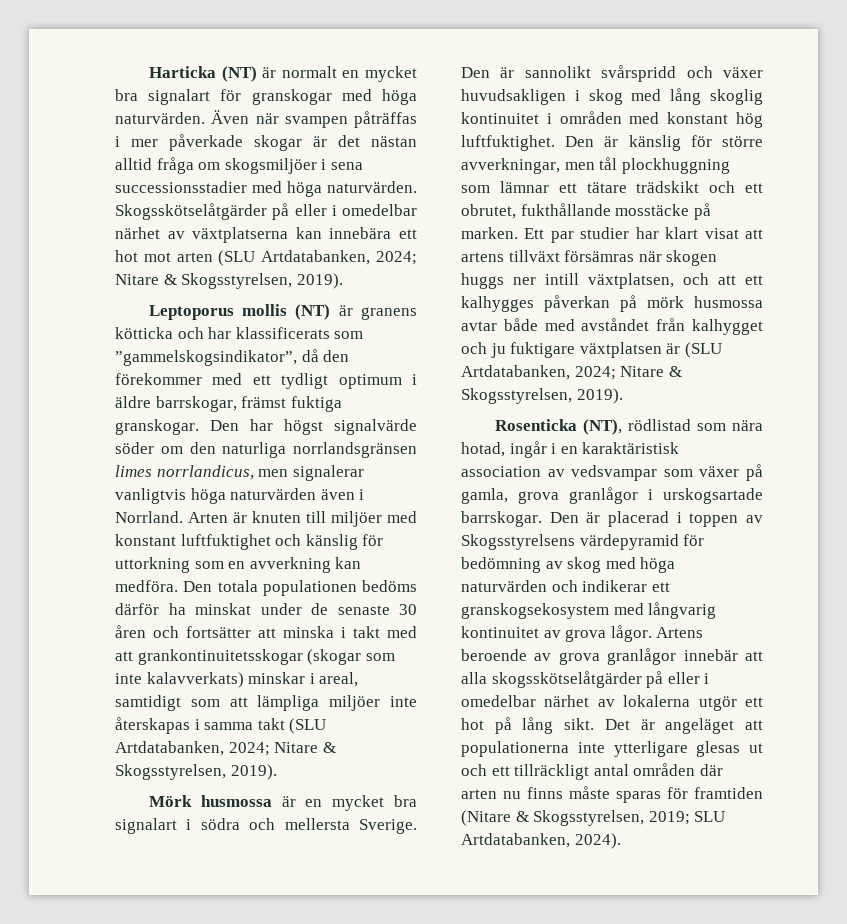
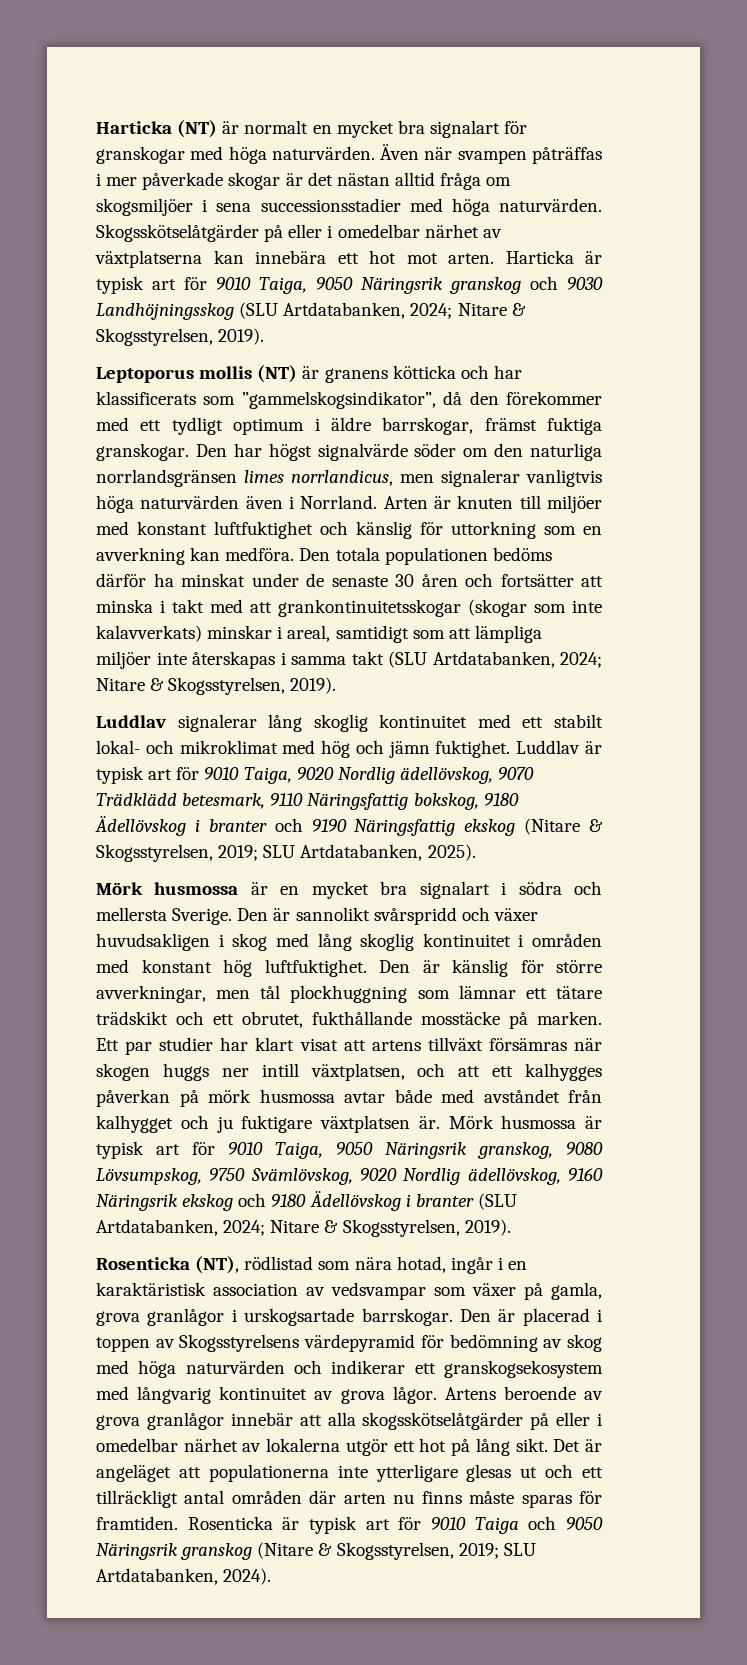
- Skogsskötselåtgärder på eller i omedelbar närhet av växtplatserna kan innebära ett hot mot arten (SLU Artdatabanken, 2024; Nitare & Skogsstyrelsen, 2019).
+ Skogsskötselåtgärder på eller i omedelbar närhet av växtplatserna kan innebära ett hot mot arten. Harticka är typisk art för 9010 Taiga, 9050 Näringsrik granskog och 9030 Landhöjningsskog (SLU Artdatabanken, 2024; Nitare & Skogsstyrelsen, 2019).
+ Luddlav signalerar lång skoglig kontinuitet med ett stabilt lokal- och mikroklimat med hög och jämn fuktighet. Luddlav är typisk art för 9010 Taiga, 9020 Nordlig ädellövskog, 9070 Trädklädd betesmark, 9110 Näringsfattig bokskog, 9180 Ädellövskog i branter och 9190 Näringsfattig ekskog (Nitare & Skogsstyrelsen, 2019; SLU Artdatabanken, 2025).
- Ett par studier har klart visat att artens tillväxt försämras när skogen huggs ner intill växtplatsen, och att ett kalhygges påverkan på mörk husmossa avtar både med avståndet från kalhygget och ju fuktigare växtplatsen är (SLU Artdatabanken, 2024; Nitare & Skogsstyrelsen, 2019).
+ Ett par studier har klart visat att artens tillväxt försämras när skogen huggs ner intill växtplatsen, och att ett kalhygges påverkan på mörk husmossa avtar både med avståndet från kalhygget och ju fuktigare växtplatsen är. Mörk husmossa är typisk art för 9010 Taiga, 9050 Näringsrik granskog, 9080 Lövsumpskog, 9750 Svämlövskog, 9020 Nordlig ädellövskog, 9160 Näringsrik ekskog och 9180 Ädellövskog i branter (SLU Artdatabanken, 2024; Nitare & Skogsstyrelsen, 2019).
- Det är angeläget att populationerna inte ytterligare glesas ut och ett tillräckligt antal områden där arten nu finns måste sparas för framtiden (Nitare & Skogsstyrelsen, 2019; SLU Artdatabanken, 2024).
+ Det är angeläget att populationerna inte ytterligare glesas ut och ett tillräckligt antal områden där arten nu finns måste sparas för framtiden. Rosenticka är typisk art för 9010 Taiga och 9050 Näringsrik granskog (Nitare & Skogsstyrelsen, 2019; SLU Artdatabanken, 2024).

